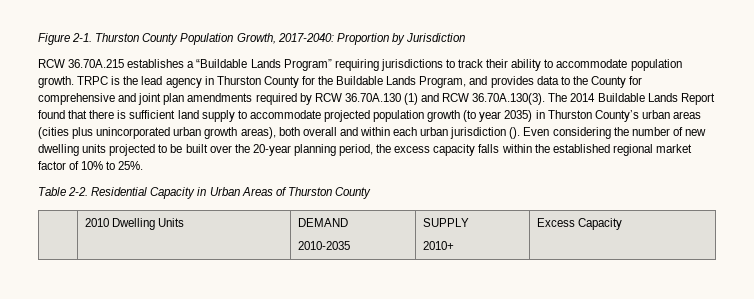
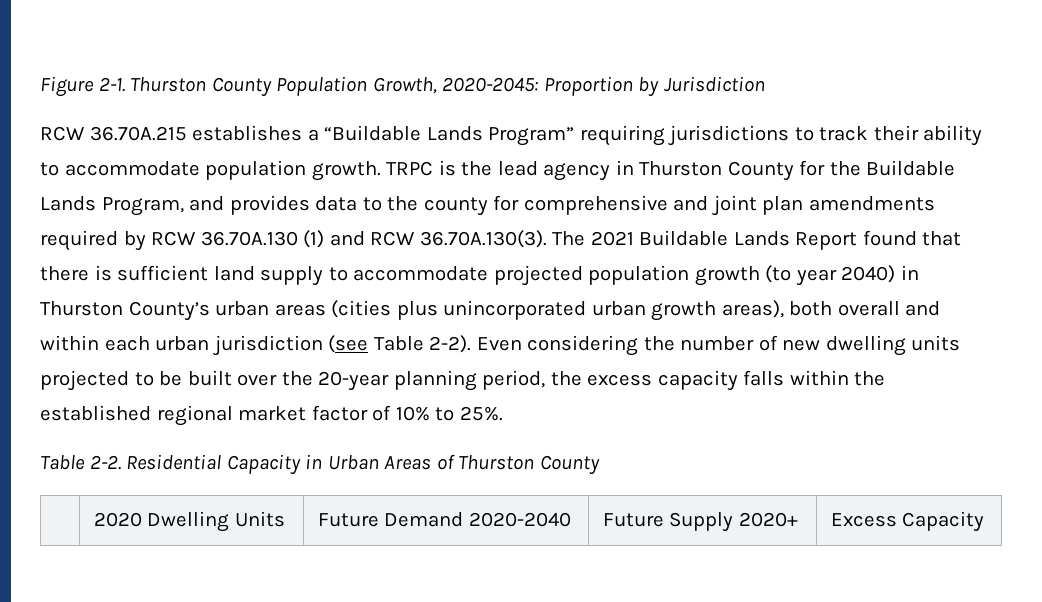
- Thurston County Population Growth, 2017-2040: Proportion by Jurisdiction
+ Thurston County Population Growth, 2020-2045: Proportion by Jurisdiction
- TRPC is the lead agency in Thurston County for the Buildable Lands Program, and provides data to the County for comprehensive and joint plan amendments required by RCW 36.70A.130 (1) and RCW 36.70A.130(3). The 2014 Buildable Lands Report found that there is sufficient land supply to accommodate projected population growth (to year 2035) in Thurston County’s urban areas (cities plus unincorporated urban growth areas), both overall and within each urban jurisdiction ().
+ TRPC is the lead agency in Thurston County for the Buildable Lands Program, and provides data to the county for comprehensive and joint plan amendments required by RCW 36.70A.130 (1) and RCW 36.70A.130(3). The 2021 Buildable Lands Report found that there is sufficient land supply to accommodate projected population growth (to year 2040) in Thurston County’s urban areas (cities plus unincorporated urban growth areas), both overall and within each urban jurisdiction (see Table 2-2).
- | 2010 Dwelling Units | DEMAND
- 2010-2035 | SUPPLY
- 2010+ | Excess Capacity
+ | 2020 Dwelling Units | Future Demand 2020-2040 | Future Supply 2020+ | Excess Capacity

